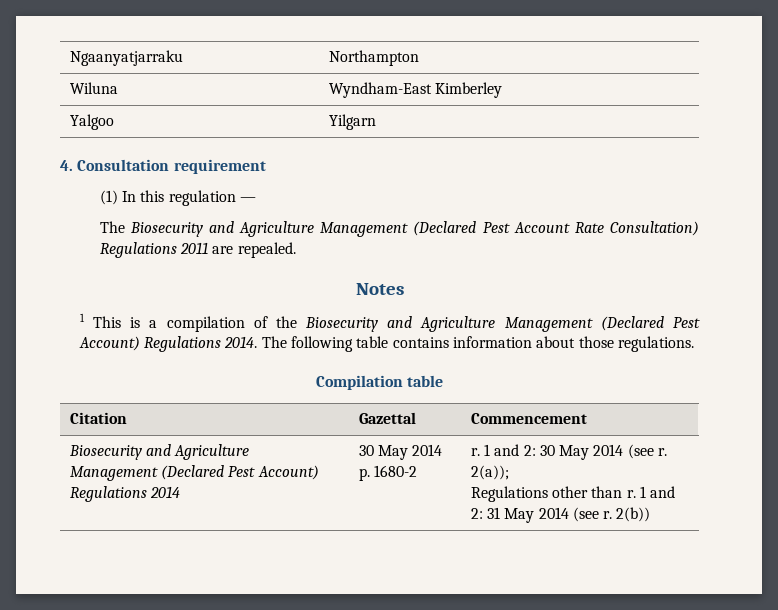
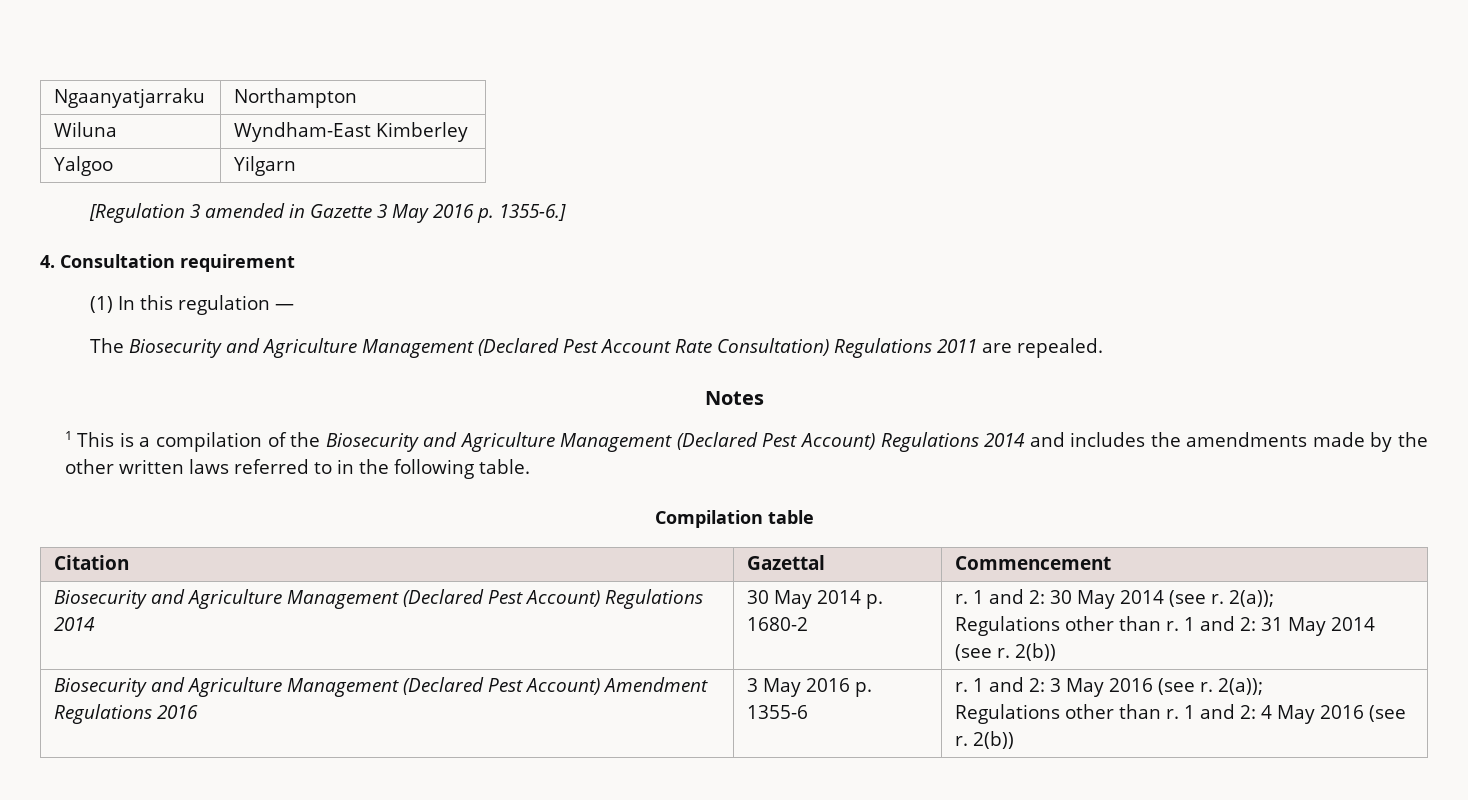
+ [Regulation 3 amended in Gazette 3 May 2016 p. 1355-6.]
- 1 This is a compilation of the Biosecurity and Agriculture Management (Declared Pest Account) Regulations 2014. The following table contains information about those regulations.
+ 1 This is a compilation of the Biosecurity and Agriculture Management (Declared Pest Account) Regulations 2014 and includes the amendments made by the other written laws referred to in the following table.
+ Biosecurity and Agriculture Management (Declared Pest Account) Amendment Regulations 2016 | 3 May 2016 p. 1355-6 | r. 1 and 2: 3 May 2016 (see r. 2(a));
+ Regulations other than r. 1 and 2: 4 May 2016 (see r. 2(b))

